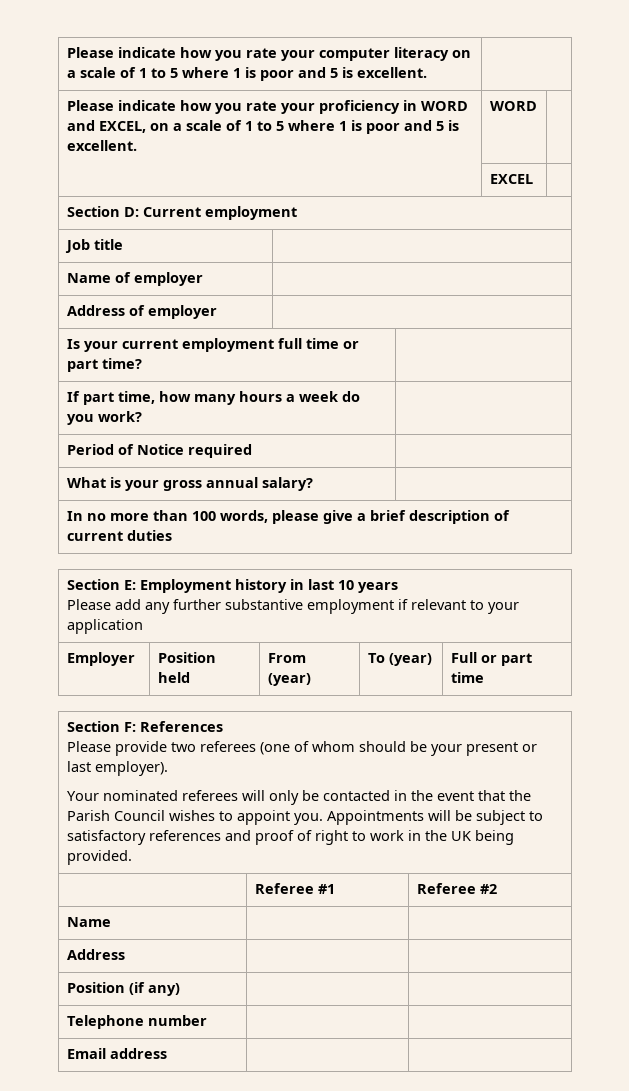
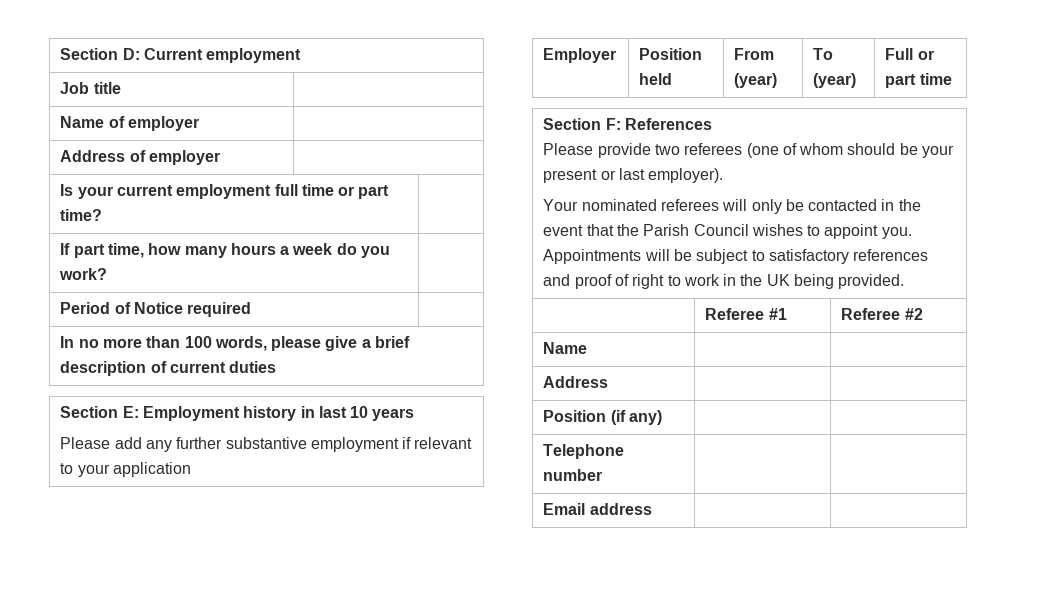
- Please indicate how you rate your computer literacy on a scale of 1 to 5 where 1 is poor and 5 is excellent. |
- Please indicate how you rate your proficiency in WORD and EXCEL, on a scale of 1 to 5 where 1 is poor and 5 is excellent. | WORD |
- | EXCEL |
- What is your gross annual salary? |

